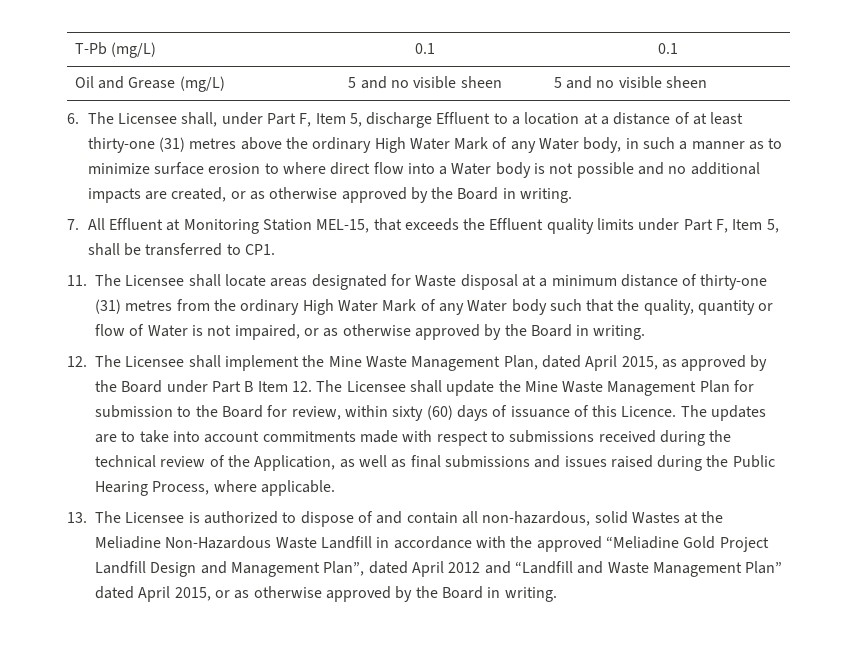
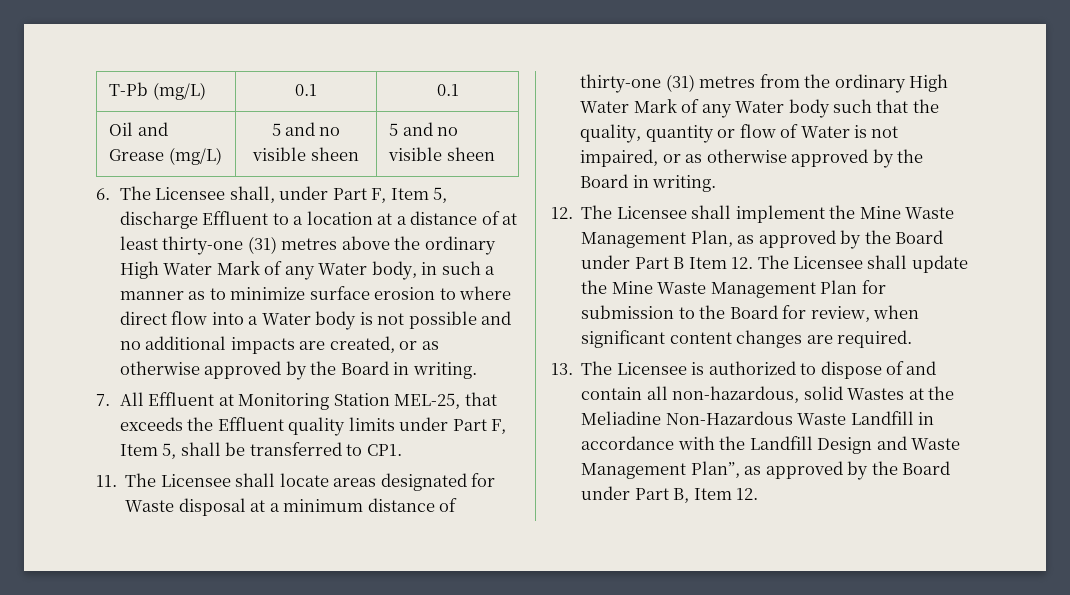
- 7. All Effluent at Monitoring Station MEL-15, that exceeds the Effluent quality limits under Part F, Item 5, shall be transferred to CP1.
+ 7. All Effluent at Monitoring Station MEL-25, that exceeds the Effluent quality limits under Part F, Item 5, shall be transferred to CP1.
- 12. The Licensee shall implement the Mine Waste Management Plan, dated April 2015, as approved by the Board under Part B Item 12. The Licensee shall update the Mine Waste Management Plan for submission to the Board for review, within sixty (60) days of issuance of this Licence. The updates are to take into account commitments made with respect to submissions received during the technical review of the Application, as well as final submissions and issues raised during the Public Hearing Process, where applicable.
+ 12. The Licensee shall implement the Mine Waste Management Plan, as approved by the Board under Part B Item 12. The Licensee shall update the Mine Waste Management Plan for submission to the Board for review, when significant content changes are required.
- 13. The Licensee is authorized to dispose of and contain all non-hazardous, solid Wastes at the Meliadine Non-Hazardous Waste Landfill in accordance with the approved “Meliadine Gold Project Landfill Design and Management Plan”, dated April 2012 and “Landfill and Waste Management Plan” dated April 2015, or as otherwise approved by the Board in writing.
+ 13. The Licensee is authorized to dispose of and contain all non-hazardous, solid Wastes at the Meliadine Non-Hazardous Waste Landfill in accordance with the Landfill Design and Waste Management Plan”, as approved by the Board under Part B, Item 12.

